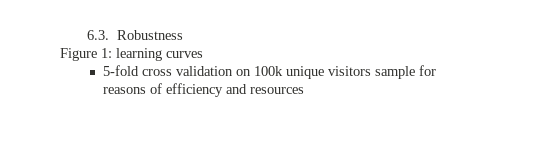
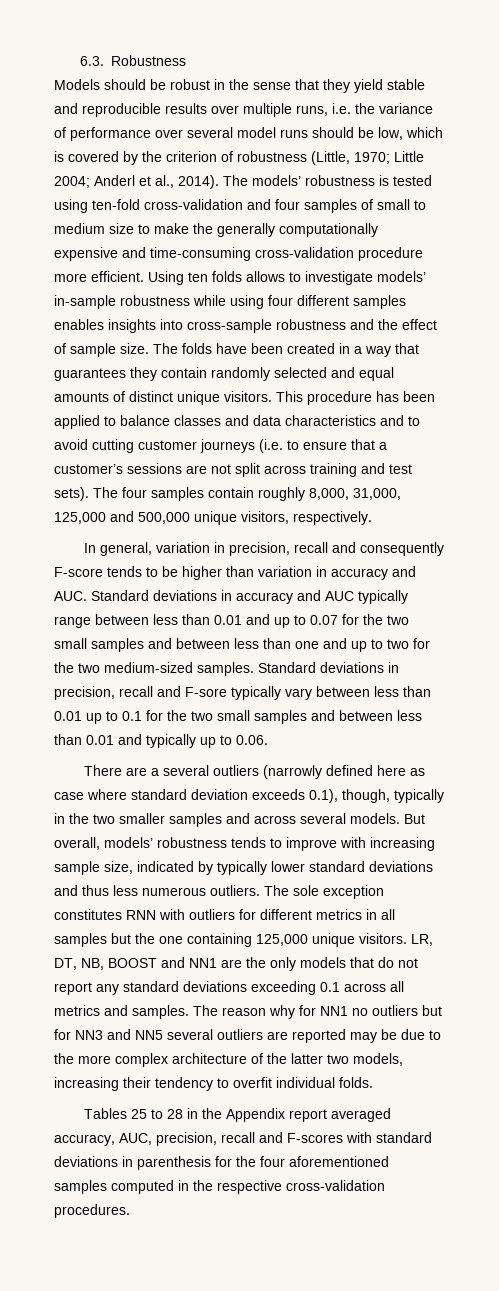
- Figure 1: learning curves
- 5-fold cross validation on 100k unique visitors sample for reasons of efficiency and resources
+ Models should be robust in the sense that they yield stable and reproducible results over multiple runs, i.e. the variance of performance over several model runs should be low, which is covered by the criterion of robustness (Little, 1970; Little 2004; Anderl et al., 2014). The models’ robustness is tested using ten-fold cross-validation and four samples of small to medium size to make the generally computationally expensive and time-consuming cross-validation procedure more efficient. Using ten folds allows to investigate models’ in-sample robustness while using four different samples enables insights into cross-sample robustness and the effect of sample size. The folds have been created in a way that guarantees they contain randomly selected and equal amounts of distinct unique visitors. This procedure has been applied to balance classes and data characteristics and to avoid cutting customer journeys (i.e. to ensure that a customer’s sessions are not split across training and test sets). The four samples contain roughly 8,000, 31,000, 125,000 and 500,000 unique visitors, respectively.
+ In general, variation in precision, recall and consequently F-score tends to be higher than variation in accuracy and AUC. Standard deviations in accuracy and AUC typically range between less than 0.01 and up to 0.07 for the two small samples and between less than one and up to two for the two medium-sized samples. Standard deviations in precision, recall and F-sore typically vary between less than 0.01 up to 0.1 for the two small samples and between less than 0.01 and typically up to 0.06.
+ There are a several outliers (narrowly defined here as case where standard deviation exceeds 0.1), though, typically in the two smaller samples and across several models. But overall, models’ robustness tends to improve with increasing sample size, indicated by typically lower standard deviations and thus less numerous outliers. The sole exception constitutes RNN with outliers for different metrics in all samples but the one containing 125,000 unique visitors. LR, DT, NB, BOOST and NN1 are the only models that do not report any standard deviations exceeding 0.1 across all metrics and samples. The reason why for NN1 no outliers but for NN3 and NN5 several outliers are reported may be due to the more complex architecture of the latter two models, increasing their tendency to overfit individual folds.
+ Tables 25 to 28 in the Appendix report averaged accuracy, AUC, precision, recall and F-scores with standard deviations in parenthesis for the four aforementioned samples computed in the respective cross-validation procedures.

